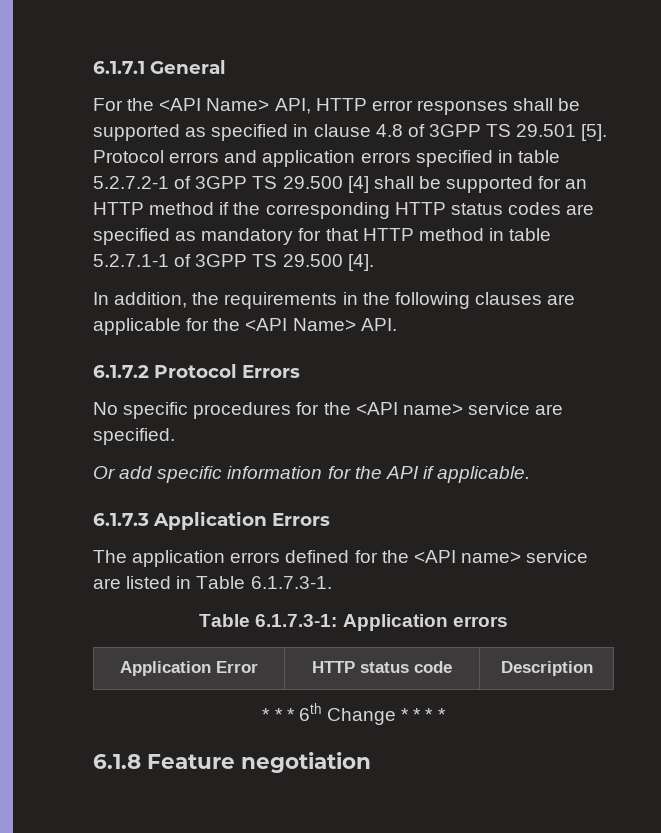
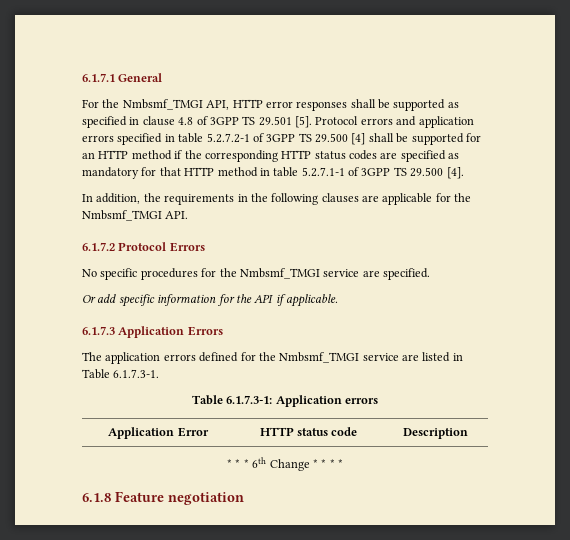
- For the <API Name> API, HTTP error responses shall be supported as specified in clause 4.8 of 3GPP TS 29.501 [5].
+ For the Nmbsmf_TMGI API, HTTP error responses shall be supported as specified in clause 4.8 of 3GPP TS 29.501 [5].
- In addition, the requirements in the following clauses are applicable for the <API Name> API.
+ In addition, the requirements in the following clauses are applicable for the Nmbsmf_TMGI API.
- No specific procedures for the <API name> service are specified.
+ No specific procedures for the Nmbsmf_TMGI service are specified.
- The application errors defined for the <API name> service are listed in Table 6.1.7.3-1.
+ The application errors defined for the Nmbsmf_TMGI service are listed in Table 6.1.7.3-1.

